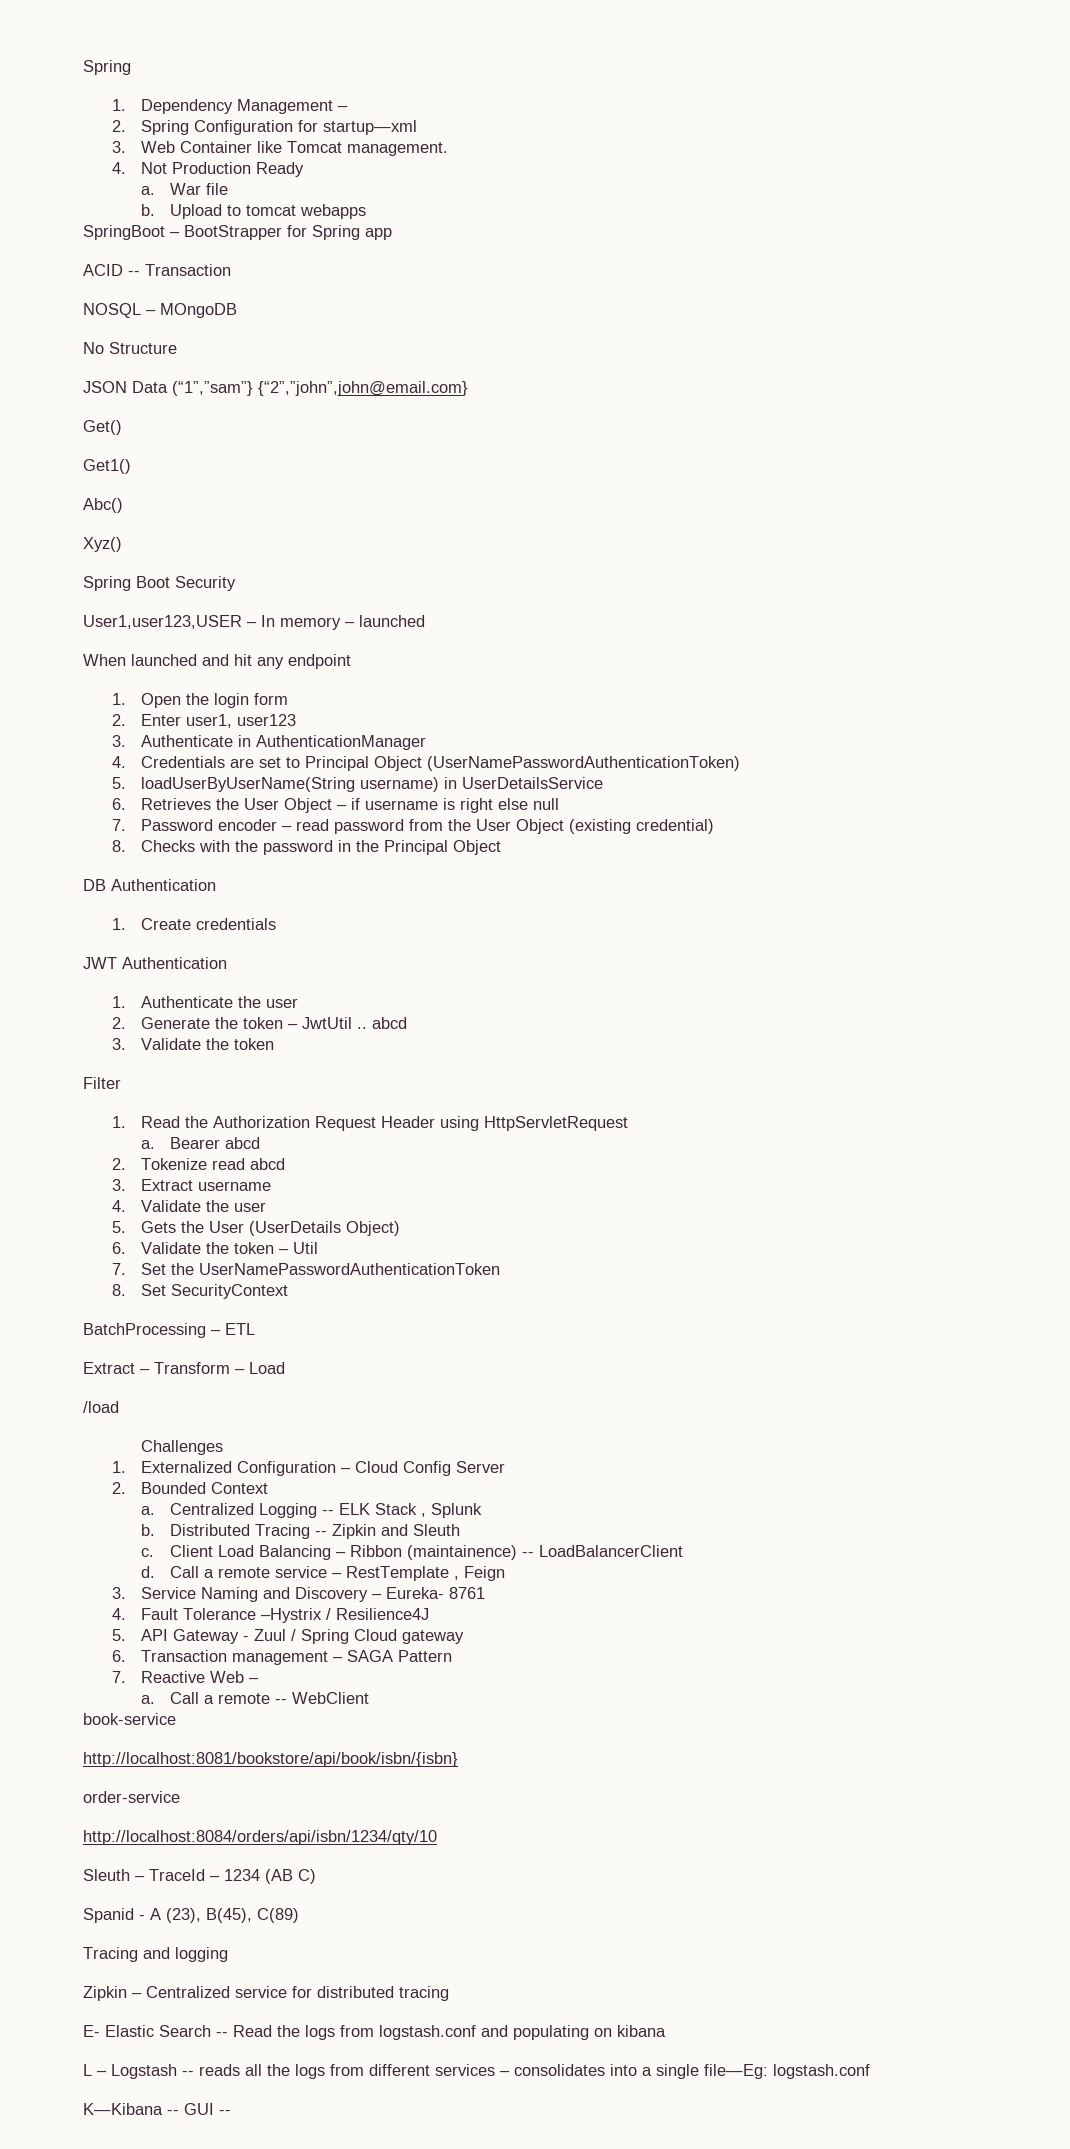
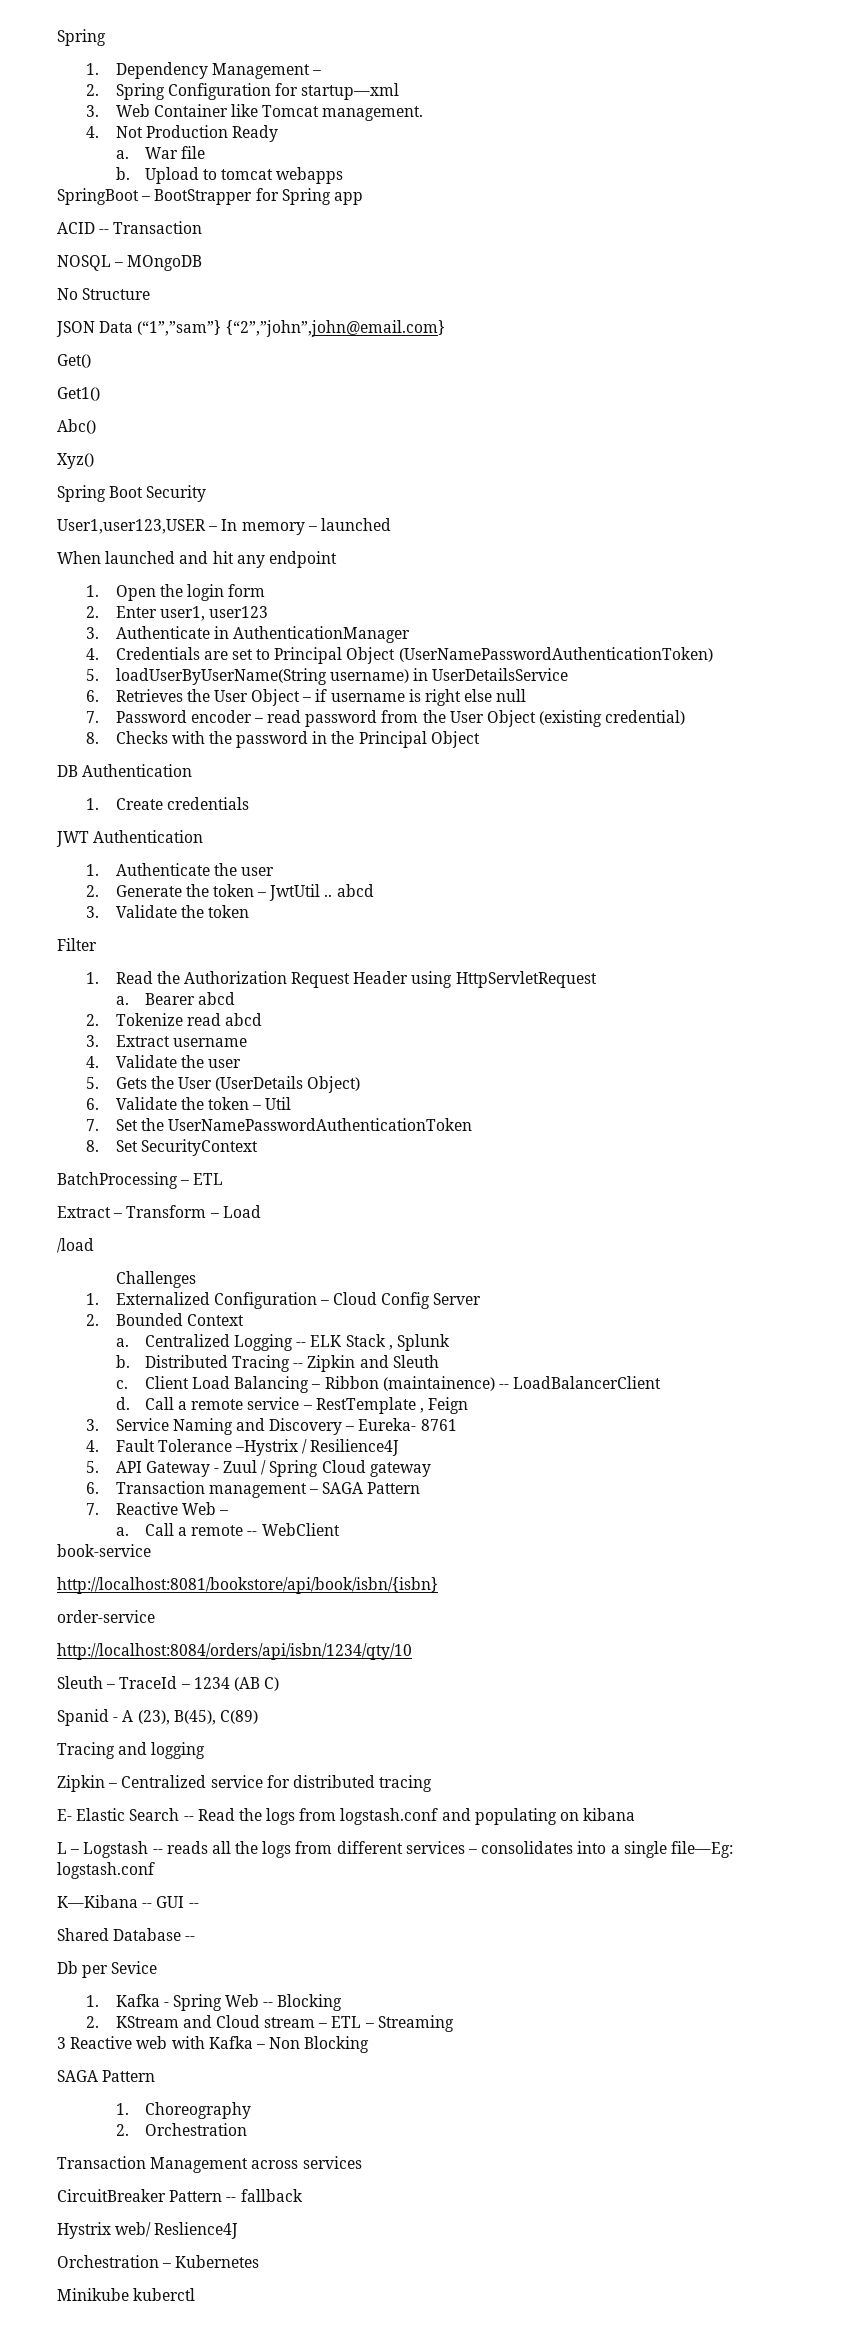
+ Shared Database --
+ Db per Sevice
+ 1. Kafka - Spring Web -- Blocking
+ 2. KStream and Cloud stream – ETL – Streaming
+ 3 Reactive web with Kafka – Non Blocking
+ SAGA Pattern
+ 1. Choreography
+ 2. Orchestration
+ Transaction Management across services
+ CircuitBreaker Pattern -- fallback
+ Hystrix web/ Reslience4J
+ Orchestration – Kubernetes
+ Minikube kuberctl

